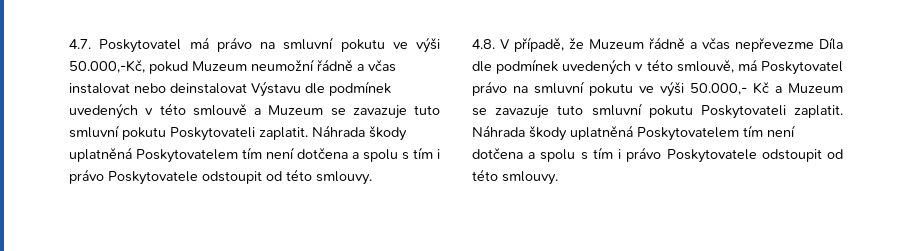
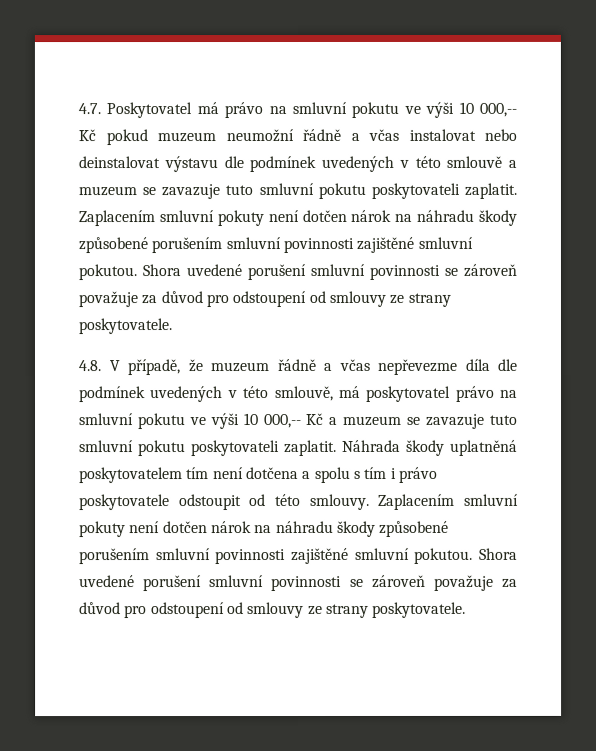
- 4.7. Poskytovatel má právo na smluvní pokutu ve výši 50.000,-Kč, pokud Muzeum neumožní řádně a včas instalovat nebo deinstalovat Výstavu dle podmínek uvedených v této smlouvě a Muzeum se zavazuje tuto smluvní pokutu Poskytovateli zaplatit. Náhrada škody uplatněná Poskytovatelem tím není dotčena a spolu s tím i právo Poskytovatele odstoupit od této smlouvy.
- 4.8. V případě, že Muzeum řádně a včas nepřevezme Díla dle podmínek uvedených v této smlouvě, má Poskytovatel právo na smluvní pokutu ve výši 50.000,- Kč a Muzeum se zavazuje tuto smluvní pokutu Poskytovateli zaplatit. Náhrada škody uplatněná Poskytovatelem tím není dotčena a spolu s tím i právo Poskytovatele odstoupit od této smlouvy.
+ 4.7. Poskytovatel má právo na smluvní pokutu ve výši 10 000,-- Kč pokud muzeum neumožní řádně a včas instalovat nebo deinstalovat výstavu dle podmínek uvedených v této smlouvě a muzeum se zavazuje tuto smluvní pokutu poskytovateli zaplatit. Zaplacením smluvní pokuty není dotčen nárok na náhradu škody způsobené porušením smluvní povinnosti zajištěné smluvní pokutou. Shora uvedené porušení smluvní povinnosti se zároveň považuje za důvod pro odstoupení od smlouvy ze strany poskytovatele.
+ 4.8. V případě, že muzeum řádně a včas nepřevezme díla dle podmínek uvedených v této smlouvě, má poskytovatel právo na smluvní pokutu ve výši 10 000,-- Kč a muzeum se zavazuje tuto smluvní pokutu poskytovateli zaplatit. Náhrada škody uplatněná poskytovatelem tím není dotčena a spolu s tím i právo poskytovatele odstoupit od této smlouvy. Zaplacením smluvní pokuty není dotčen nárok na náhradu škody způsobené porušením smluvní povinnosti zajištěné smluvní pokutou. Shora uvedené porušení smluvní povinnosti se zároveň považuje za důvod pro odstoupení od smlouvy ze strany poskytovatele.

